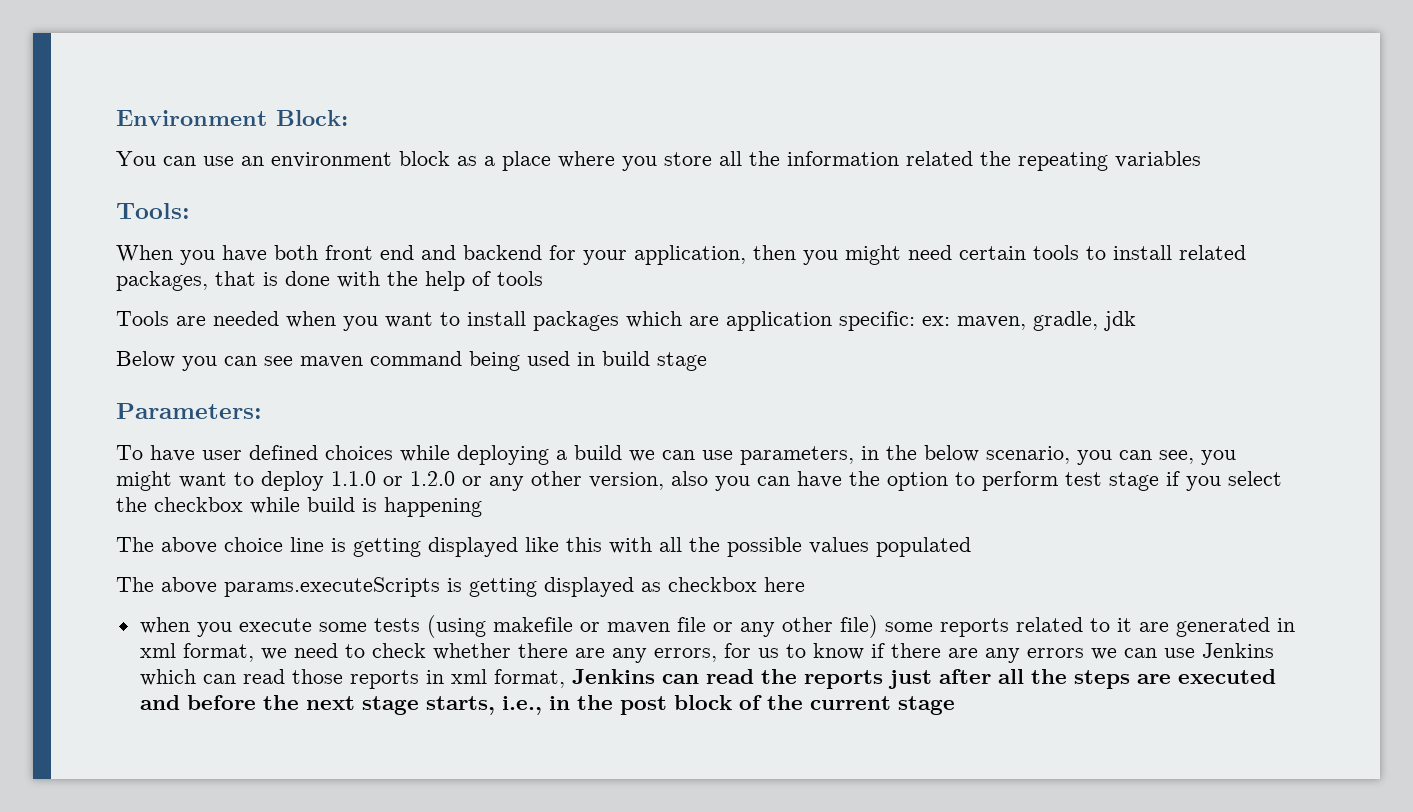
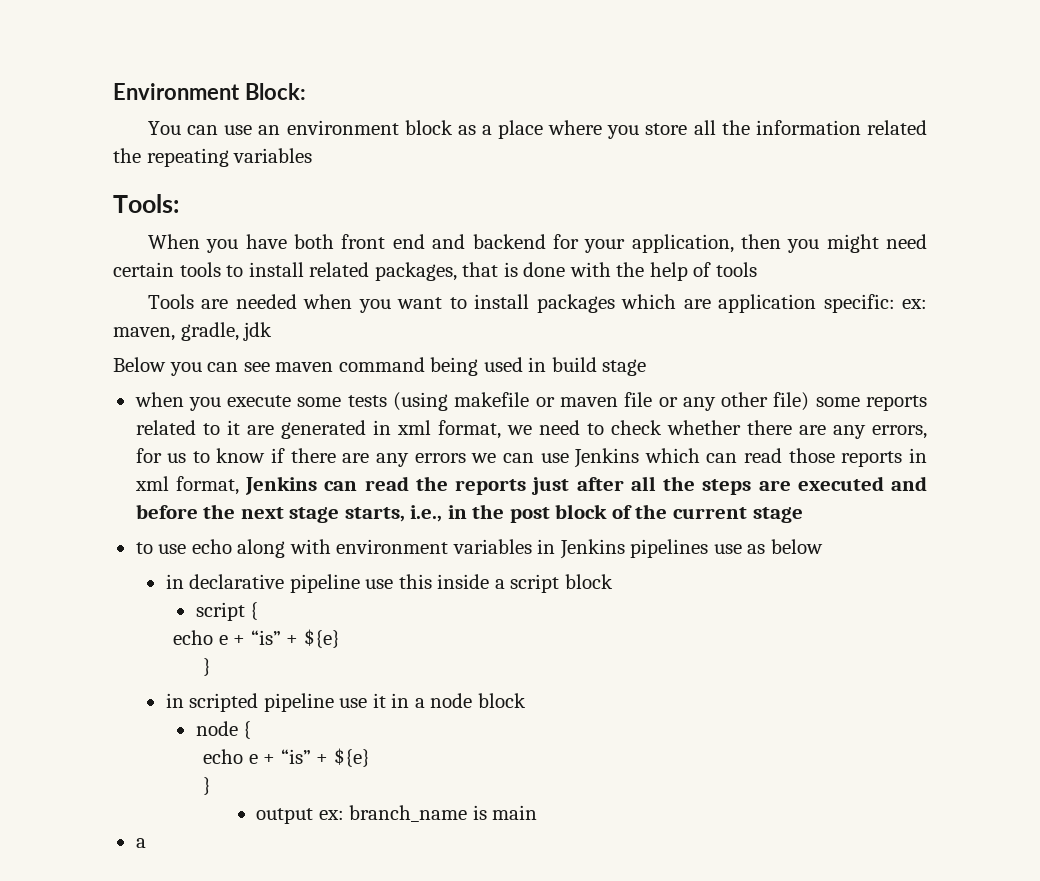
- Parameters:
- To have user defined choices while deploying a build we can use parameters, in the below scenario, you can see, you might want to deploy 1.1.0 or 1.2.0 or any other version, also you can have the option to perform test stage if you select the checkbox while build is happening
- The above choice line is getting displayed like this with all the possible values populated
- The above params.executeScripts is getting displayed as checkbox here
+ to use echo along with environment variables in Jenkins pipelines use as below
+ in declarative pipeline use this inside a script block
+ script {
+ echo e + “is” + ${e}
+ }
+ in scripted pipeline use it in a node block
+ node {
+ echo e + “is” + ${e}
+ }
+ output ex: branch_name is main
+ a

